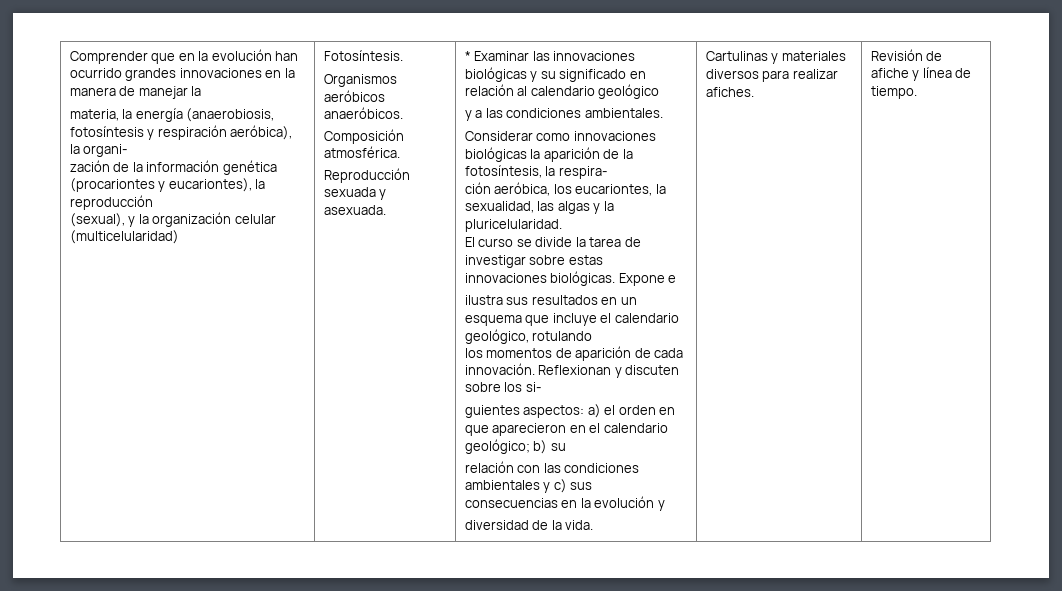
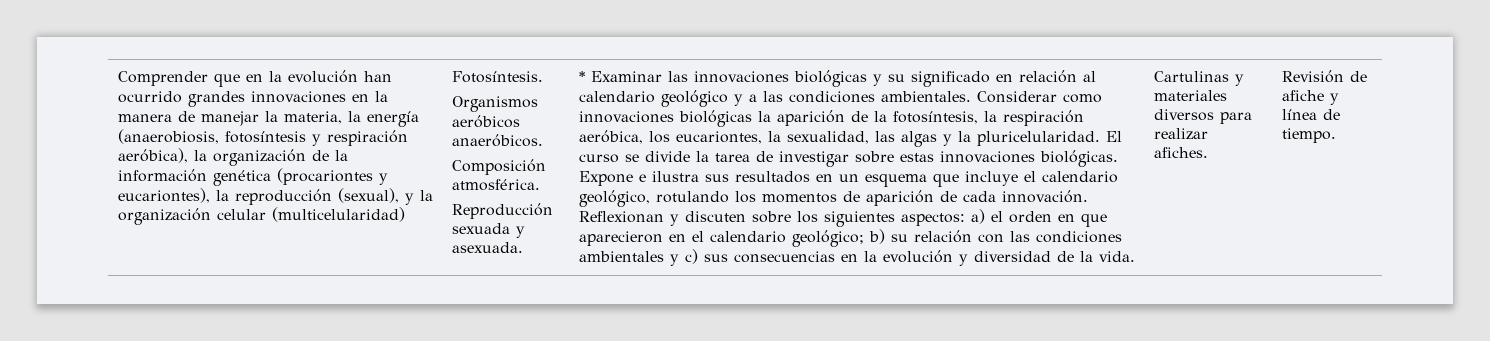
- Comprender que en la evolución han ocurrido grandes innovaciones en la manera de manejar la
- materia, la energía (anaerobiosis, fotosíntesis y respiración aeróbica), la organi-
- zación de la información genética (procariontes y eucariontes), la reproducción
- (sexual), y la organización celular (multicelularidad)
+ Comprender que en la evolución han ocurrido grandes innovaciones en la manera de manejar la materia, la energía (anaerobiosis, fotosíntesis y respiración aeróbica), la organización de la información genética (procariontes y eucariontes), la reproducción (sexual), y la organización celular (multicelularidad)
- * Examinar las innovaciones biológicas y su significado en relación al calendario geológico
- y a las condiciones ambientales.
- Considerar como innovaciones biológicas la aparición de la fotosíntesis, la respira-
- ción aeróbica, los eucariontes, la sexualidad, las algas y la pluricelularidad.
- El curso se divide la tarea de investigar sobre estas innovaciones biológicas.
+ * Examinar las innovaciones biológicas y su significado en relación al calendario geológico y a las condiciones ambientales. Considerar como innovaciones biológicas la aparición de la fotosíntesis, la respiración aeróbica, los eucariontes, la sexualidad, las algas y la pluricelularidad. El curso se divide la tarea de investigar sobre estas innovaciones biológicas.
- Expone e
- ilustra sus resultados en un esquema que incluye el calendario geológico, rotulando
- los momentos de aparición de cada innovación.
+ Expone e ilustra sus resultados en un esquema que incluye el calendario geológico, rotulando los momentos de aparición de cada innovación.
- Reflexionan y discuten sobre los si-
- guientes aspectos: a) el orden en que aparecieron en el calendario geológico; b) su
- relación con las condiciones ambientales y c) sus consecuencias en la evolución y
- diversidad de la vida.
+ Reflexionan y discuten sobre los siguientes aspectos: a) el orden en que aparecieron en el calendario geológico; b) su relación con las condiciones ambientales y c) sus consecuencias en la evolución y diversidad de la vida.

